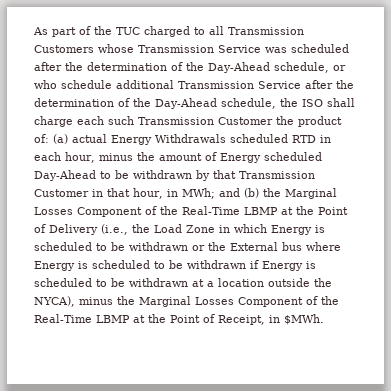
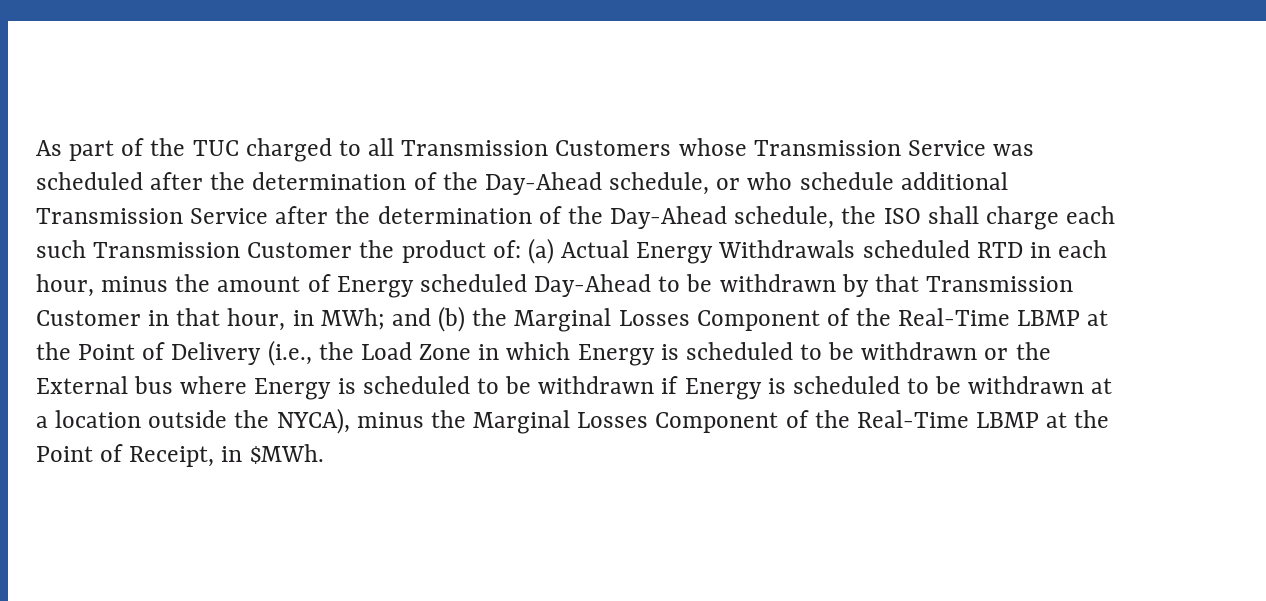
- (a) actual Energy Withdrawals scheduled RTD in each hour, minus the amount of Energy scheduled Day-Ahead to be withdrawn by that Transmission Customer in that hour, in MWh;
+ (a) Actual Energy Withdrawals scheduled RTD in each hour, minus the amount of Energy scheduled Day-Ahead to be withdrawn by that Transmission Customer in that hour, in MWh;

